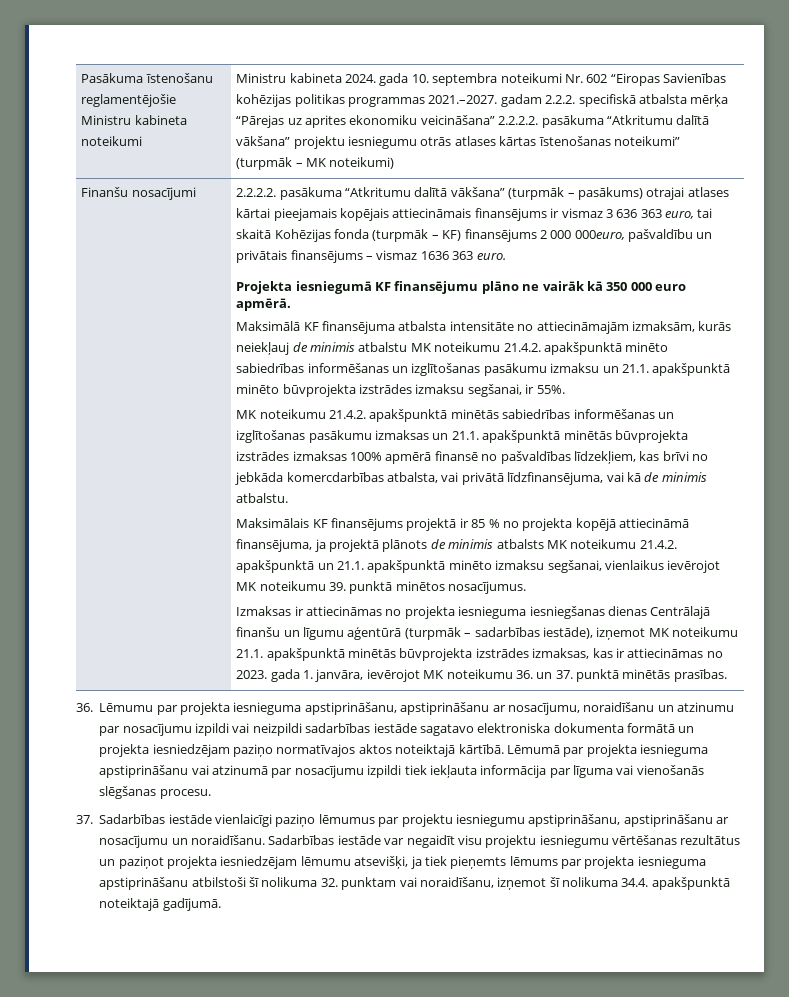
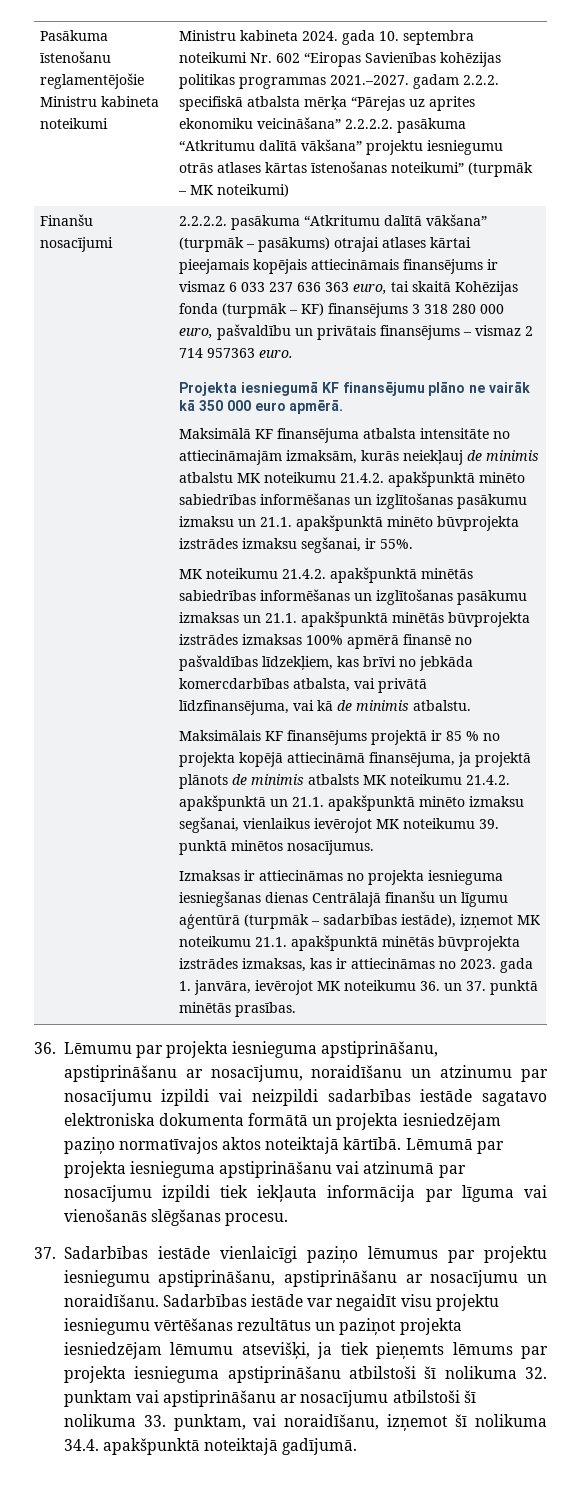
- 2.2.2.2. pasākuma “Atkritumu dalītā vākšana” (turpmāk – pasākums) otrajai atlases kārtai pieejamais kopējais attiecināmais finansējums ir vismaz 3 636 363 euro, tai skaitā Kohēzijas fonda (turpmāk – KF) finansējums 2 000 000euro, pašvaldību un privātais finansējums – vismaz 1636 363 euro.
+ 2.2.2.2. pasākuma “Atkritumu dalītā vākšana” (turpmāk – pasākums) otrajai atlases kārtai pieejamais kopējais attiecināmais finansējums ir vismaz 6 033 237 636 363 euro, tai skaitā Kohēzijas fonda (turpmāk – KF) finansējums 3 318 280 000 euro, pašvaldību un privātais finansējums – vismaz 2 714 957363 euro.
- Sadarbības iestāde var negaidīt visu projektu iesniegumu vērtēšanas rezultātus un paziņot projekta iesniedzējam lēmumu atsevišķi, ja tiek pieņemts lēmums par projekta iesnieguma apstiprināšanu atbilstoši šī nolikuma 32. punktam vai noraidīšanu, izņemot šī nolikuma 34.4. apakšpunktā noteiktajā gadījumā.
+ Sadarbības iestāde var negaidīt visu projektu iesniegumu vērtēšanas rezultātus un paziņot projekta iesniedzējam lēmumu atsevišķi, ja tiek pieņemts lēmums par projekta iesnieguma apstiprināšanu atbilstoši šī nolikuma 32. punktam vai apstiprināšanu ar nosacījumu atbilstoši šī nolikuma 33. punktam, vai noraidīšanu, izņemot šī nolikuma 34.4. apakšpunktā noteiktajā gadījumā.

